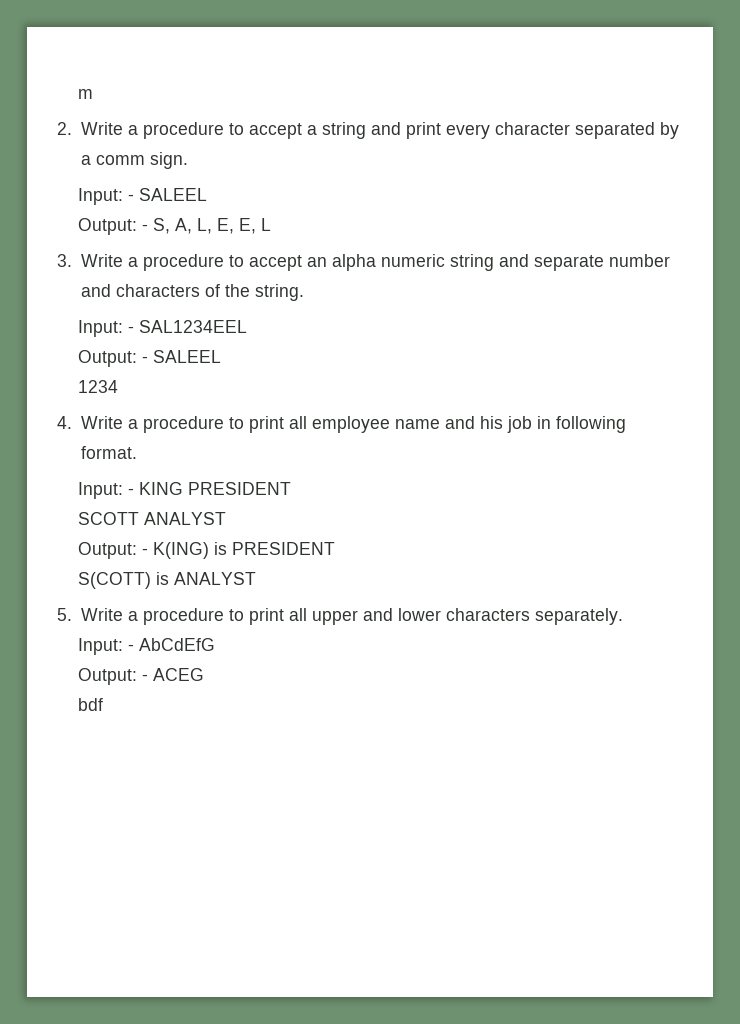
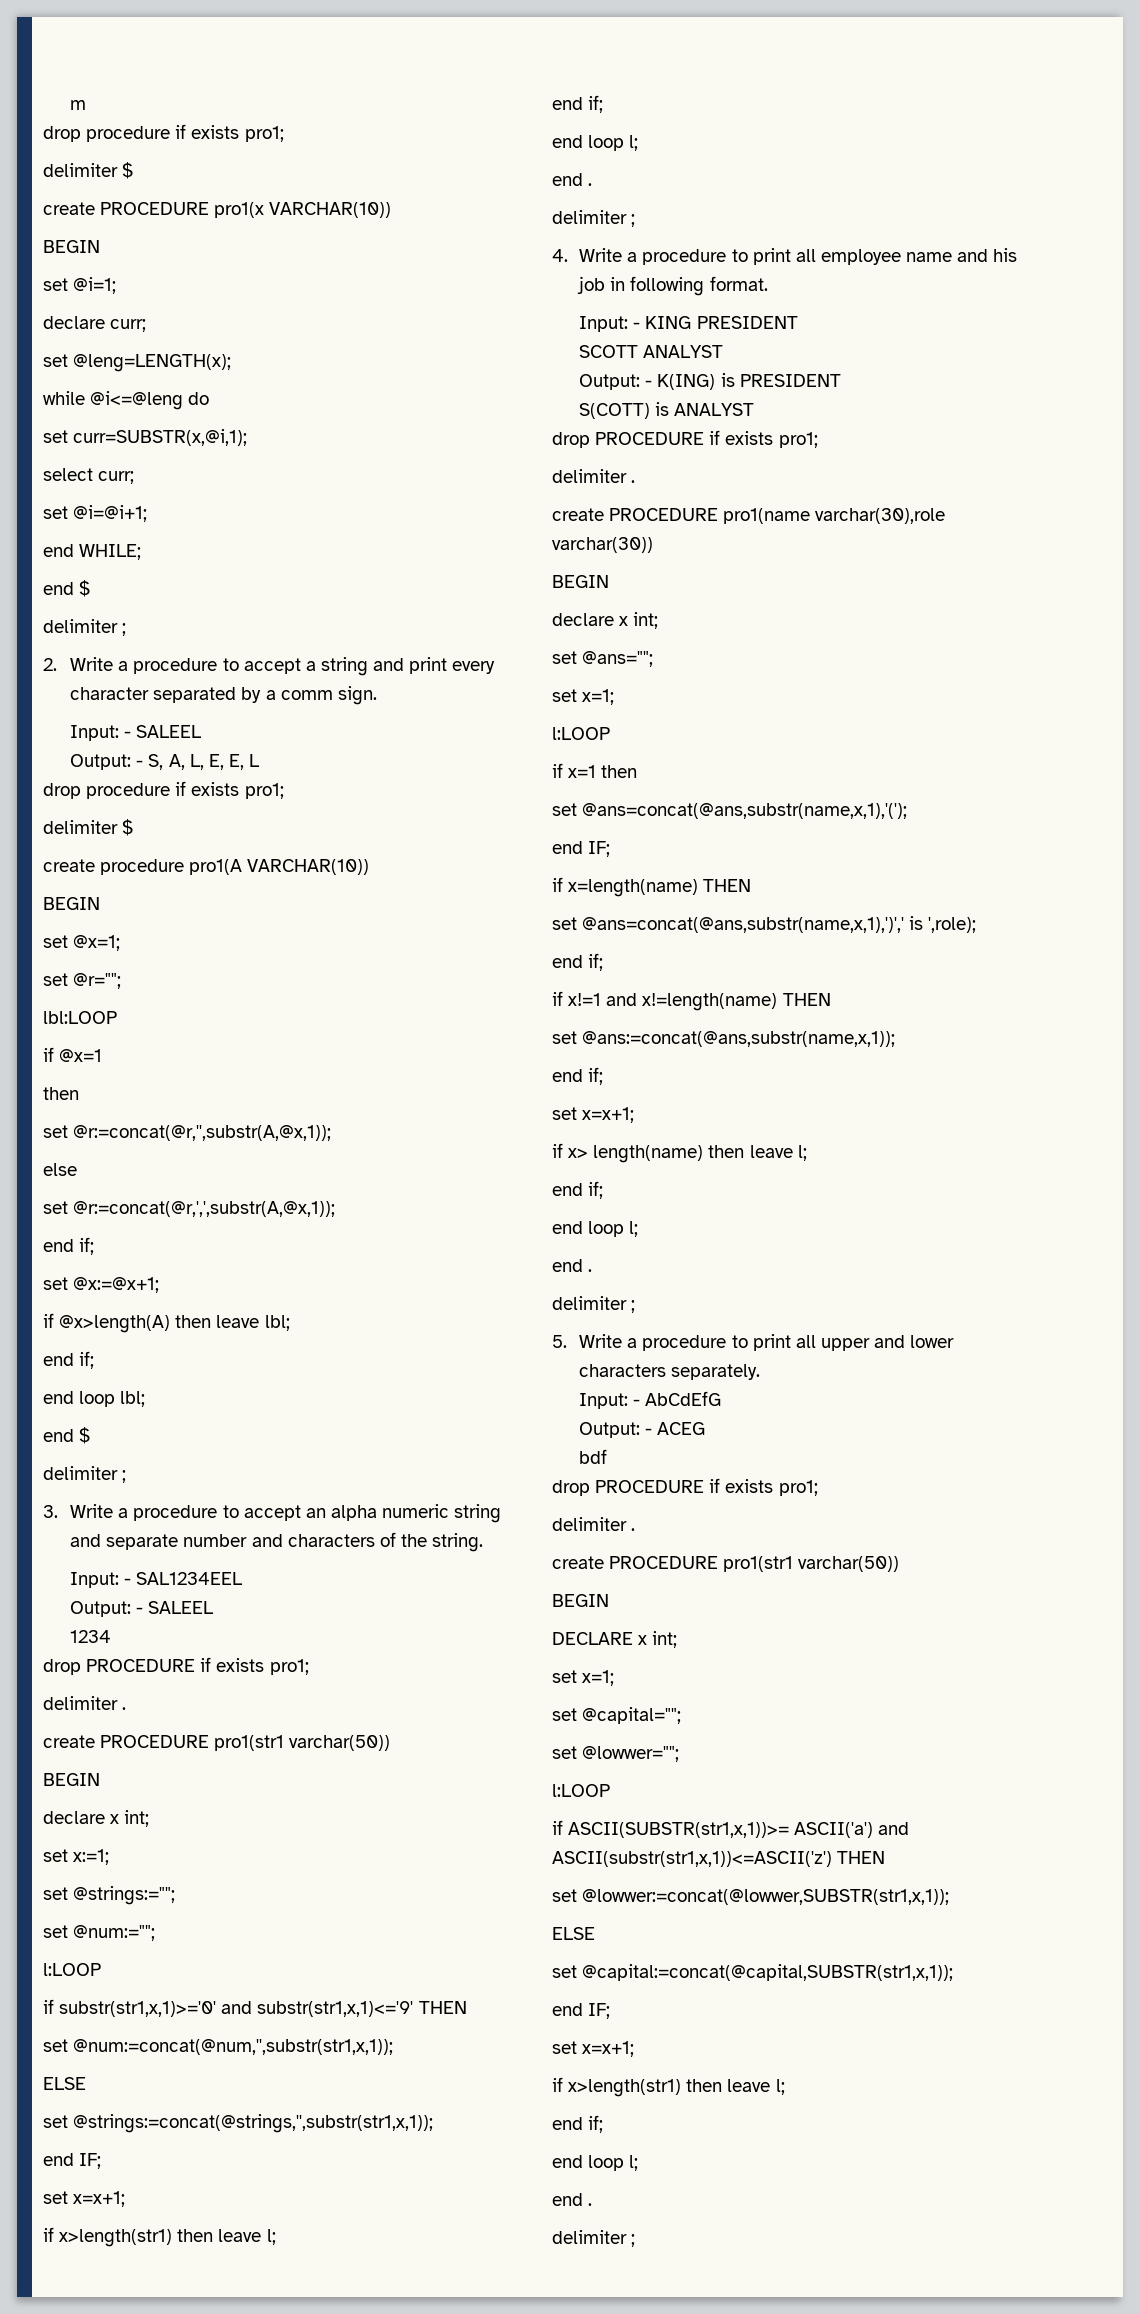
  m
+ drop procedure if exists pro1;
+ delimiter $
+ create PROCEDURE pro1(x VARCHAR(10))
+ BEGIN
+ set @i=1;
+ declare curr;
+ set @leng=LENGTH(x);
+ while @i<=@leng do
+ set curr=SUBSTR(x,@i,1);
+ select curr;
+ set @i=@i+1;
+ end WHILE;
+ end $
+ delimiter ;
  Output: - S, A, L, E, E, L
+ drop procedure if exists pro1;
+ delimiter $
+ create procedure pro1(A VARCHAR(10))
+ BEGIN
+ set @x=1;
+ set @r="";
+ lbl:LOOP
+ if @x=1
+ then
+ set @r:=concat(@r,'',substr(A,@x,1));
+ else
+ set @r:=concat(@r,',',substr(A,@x,1));
+ end if;
+ set @x:=@x+1;
+ if @x>length(A) then leave lbl;
+ end if;
+ end loop lbl;
+ end $
+ delimiter ;
  1234
+ drop PROCEDURE if exists pro1;
+ delimiter .
+ create PROCEDURE pro1(str1 varchar(50))
+ BEGIN
+ declare x int;
+ set x:=1;
+ set @strings:="";
+ set @num:="";
+ l:LOOP
+ if substr(str1,x,1)>='0' and substr(str1,x,1)<='9' THEN
+ set @num:=concat(@num,'',substr(str1,x,1));
+ ELSE
+ set @strings:=concat(@strings,'',substr(str1,x,1));
+ end IF;
+ set x=x+1;
+ if x>length(str1) then leave l;
+ end if;
+ end loop l;
+ end .
+ delimiter ;
  S(COTT) is ANALYST
+ drop PROCEDURE if exists pro1;
+ delimiter .
+ create PROCEDURE pro1(name varchar(30),role varchar(30))
+ BEGIN
+ declare x int;
+ set @ans="";
+ set x=1;
+ l:LOOP
+ if x=1 then
+ set @ans=concat(@ans,substr(name,x,1),'(');
+ end IF;
+ if x=length(name) THEN
+ set @ans=concat(@ans,substr(name,x,1),')',' is ',role);
+ end if;
+ if x!=1 and x!=length(name) THEN
+ set @ans:=concat(@ans,substr(name,x,1));
+ end if;
+ set x=x+1;
+ if x> length(name) then leave l;
+ end if;
+ end loop l;
+ end .
+ delimiter ;
  bdf
+ drop PROCEDURE if exists pro1;
+ delimiter .
+ create PROCEDURE pro1(str1 varchar(50))
+ BEGIN
+ DECLARE x int;
+ set x=1;
+ set @capital="";
+ set @lowwer="";
+ l:LOOP
+ if ASCII(SUBSTR(str1,x,1))>= ASCII('a') and ASCII(substr(str1,x,1))<=ASCII('z') THEN
+ set @lowwer:=concat(@lowwer,SUBSTR(str1,x,1));
+ ELSE
+ set @capital:=concat(@capital,SUBSTR(str1,x,1));
+ end IF;
+ set x=x+1;
+ if x>length(str1) then leave l;
+ end if;
+ end loop l;
+ end .
+ delimiter ;

